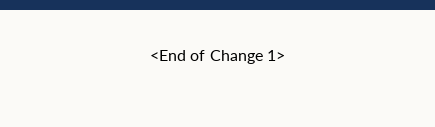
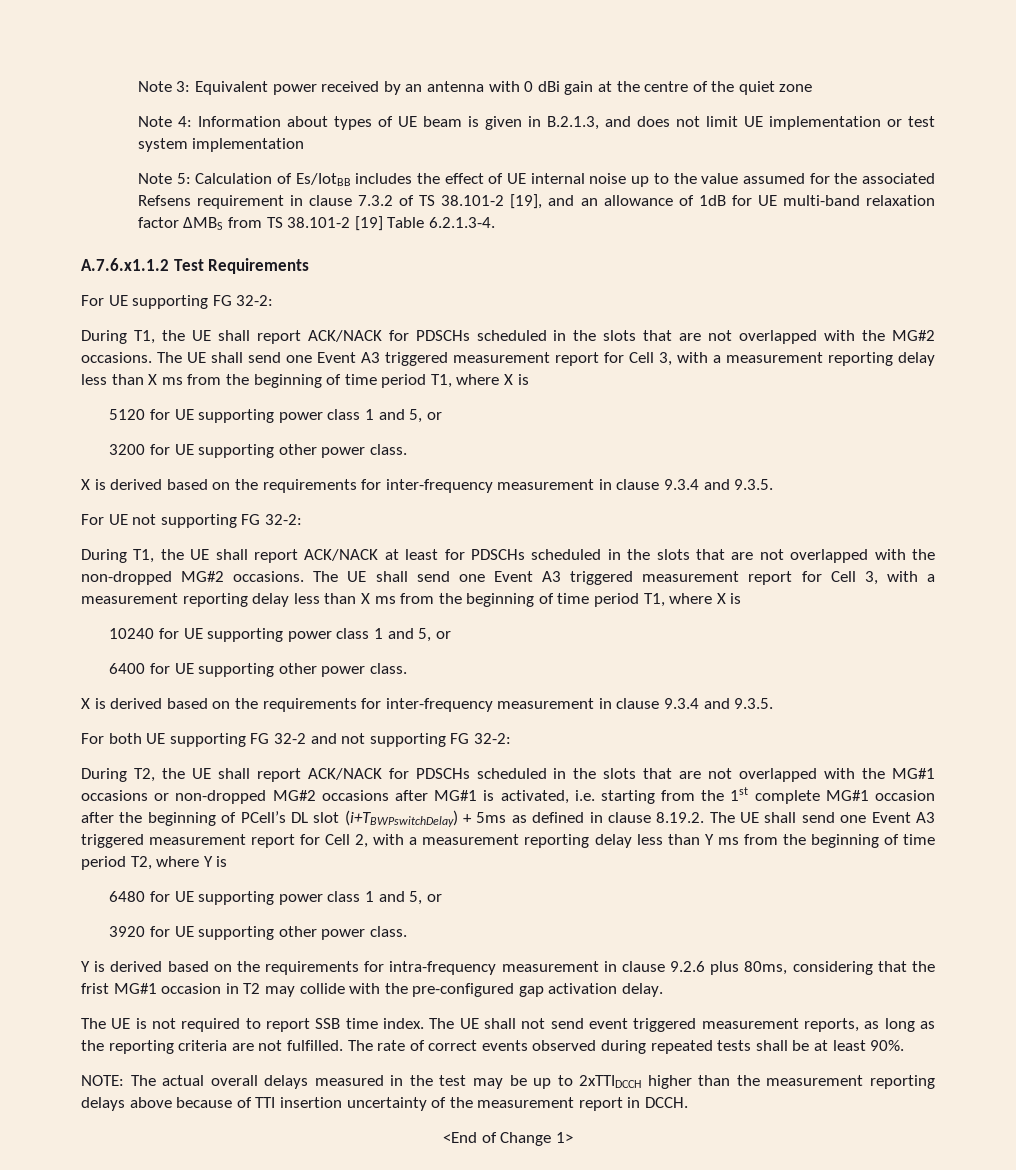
+ Note 3: Equivalent power received by an antenna with 0 dBi gain at the centre of the quiet zone
+ Note 4: Information about types of UE beam is given in B.2.1.3, and does not limit UE implementation or test system implementation
+ Note 5: Calculation of Es/IotBB includes the effect of UE internal noise up to the value assumed for the associated Refsens requirement in clause 7.3.2 of TS 38.101-2 [19], and an allowance of 1dB for UE multi-band relaxation factor ΔMBS from TS 38.101-2 [19] Table 6.2.1.3-4.
+ A.7.6.x1.1.2 Test Requirements
+ For UE supporting FG 32-2:
+ During T1, the UE shall report ACK/NACK for PDSCHs scheduled in the slots that are not overlapped with the MG#2 occasions. The UE shall send one Event A3 triggered measurement report for Cell 3, with a measurement reporting delay less than X ms from the beginning of time period T1, where X is
+ 5120 for UE supporting power class 1 and 5, or
+ 3200 for UE supporting other power class.
+ X is derived based on the requirements for inter-frequency measurement in clause 9.3.4 and 9.3.5.
+ For UE not supporting FG 32-2:
+ During T1, the UE shall report ACK/NACK at least for PDSCHs scheduled in the slots that are not overlapped with the non-dropped MG#2 occasions. The UE shall send one Event A3 triggered measurement report for Cell 3, with a measurement reporting delay less than X ms from the beginning of time period T1, where X is
+ 10240 for UE supporting power class 1 and 5, or
+ 6400 for UE supporting other power class.
+ X is derived based on the requirements for inter-frequency measurement in clause 9.3.4 and 9.3.5.
+ For both UE supporting FG 32-2 and not supporting FG 32-2:
+ During T2, the UE shall report ACK/NACK for PDSCHs scheduled in the slots that are not overlapped with the MG#1 occasions or non-dropped MG#2 occasions after MG#1 is activated, i.e. starting from the 1st complete MG#1 occasion after the beginning of PCell’s DL slot (i+TBWPswitchDelay) + 5ms as defined in clause 8.19.2. The UE shall send one Event A3 triggered measurement report for Cell 2, with a measurement reporting delay less than Y ms from the beginning of time period T2, where Y is
+ 6480 for UE supporting power class 1 and 5, or
+ 3920 for UE supporting other power class.
+ Y is derived based on the requirements for intra-frequency measurement in clause 9.2.6 plus 80ms, considering that the frist MG#1 occasion in T2 may collide with the pre-configured gap activation delay.
+ The UE is not required to report SSB time index. The UE shall not send event triggered measurement reports, as long as the reporting criteria are not fulfilled. The rate of correct events observed during repeated tests shall be at least 90%.
+ NOTE: The actual overall delays measured in the test may be up to 2xTTIDCCH higher than the measurement reporting delays above because of TTI insertion uncertainty of the measurement report in DCCH.

